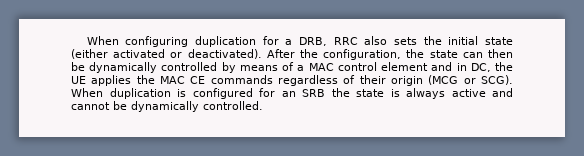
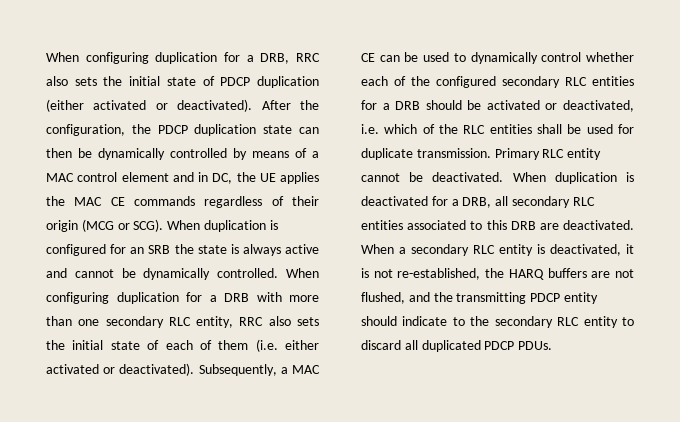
- When configuring duplication for a DRB, RRC also sets the initial state (either activated or deactivated).
+ When configuring duplication for a DRB, RRC also sets the initial state of PDCP duplication (either activated or deactivated).
- After the configuration, the state can then be dynamically controlled by means of a MAC control element and in DC, the UE applies the MAC CE commands regardless of their origin (MCG or SCG).
+ After the configuration, the PDCP duplication state can then be dynamically controlled by means of a MAC control element and in DC, the UE applies the MAC CE commands regardless of their origin (MCG or SCG).
+ When configuring duplication for a DRB with more than one secondary RLC entity, RRC also sets the initial state of each of them (i.e. either activated or deactivated). Subsequently, a MAC CE can be used to dynamically control whether each of the configured secondary RLC entities for a DRB should be activated or deactivated, i.e. which of the RLC entities shall be used for duplicate transmission. Primary RLC entity cannot be deactivated. When duplication is deactivated for a DRB, all secondary RLC entities associated to this DRB are deactivated. When a secondary RLC entity is deactivated, it is not re-established, the HARQ buffers are not flushed, and the transmitting PDCP entity should indicate to the secondary RLC entity to discard all duplicated PDCP PDUs.

